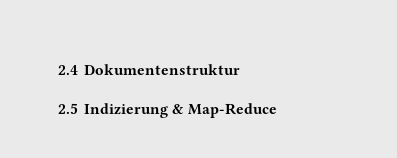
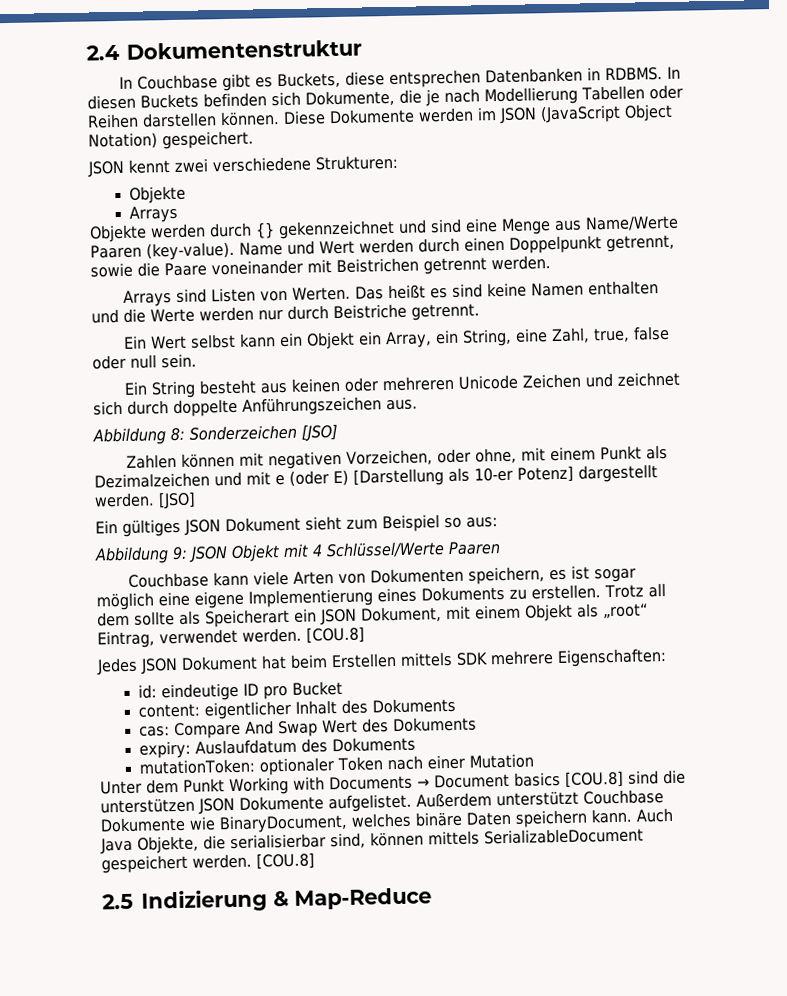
+ In Couchbase gibt es Buckets, diese entsprechen Datenbanken in RDBMS. In diesen Buckets befinden sich Dokumente, die je nach Modellierung Tabellen oder Reihen darstellen können. Diese Dokumente werden im JSON (JavaScript Object Notation) gespeichert.
+ JSON kennt zwei verschiedene Strukturen:
+ Objekte
+ Arrays
+ Objekte werden durch {} gekennzeichnet und sind eine Menge aus Name/Werte Paaren (key-value). Name und Wert werden durch einen Doppelpunkt getrennt, sowie die Paare voneinander mit Beistrichen getrennt werden.
+ Arrays sind Listen von Werten. Das heißt es sind keine Namen enthalten und die Werte werden nur durch Beistriche getrennt.
+ Ein Wert selbst kann ein Objekt ein Array, ein String, eine Zahl, true, false oder null sein.
+ Ein String besteht aus keinen oder mehreren Unicode Zeichen und zeichnet sich durch doppelte Anführungszeichen aus.
+ Abbildung 8: Sonderzeichen [JSO]
+ Zahlen können mit negativen Vorzeichen, oder ohne, mit einem Punkt als Dezimalzeichen und mit e (oder E) [Darstellung als 10-er Potenz] dargestellt werden. [JSO]
+ Ein gültiges JSON Dokument sieht zum Beispiel so aus:
+ Abbildung 9: JSON Objekt mit 4 Schlüssel/Werte Paaren
+ Couchbase kann viele Arten von Dokumenten speichern, es ist sogar möglich eine eigene Implementierung eines Dokuments zu erstellen. Trotz all dem sollte als Speicherart ein JSON Dokument, mit einem Objekt als „root“ Eintrag, verwendet werden. [COU.8]
+ Jedes JSON Dokument hat beim Erstellen mittels SDK mehrere Eigenschaften:
+ id: eindeutige ID pro Bucket
+ content: eigentlicher Inhalt des Dokuments
+ cas: Compare And Swap Wert des Dokuments
+ expiry: Auslaufdatum des Dokuments
+ mutationToken: optionaler Token nach einer Mutation
+ Unter dem Punkt Working with Documents → Document basics [COU.8] sind die unterstützen JSON Dokumente aufgelistet. Außerdem unterstützt Couchbase Dokumente wie BinaryDocument, welches binäre Daten speichern kann. Auch Java Objekte, die serialisierbar sind, können mittels SerializableDocument gespeichert werden. [COU.8]

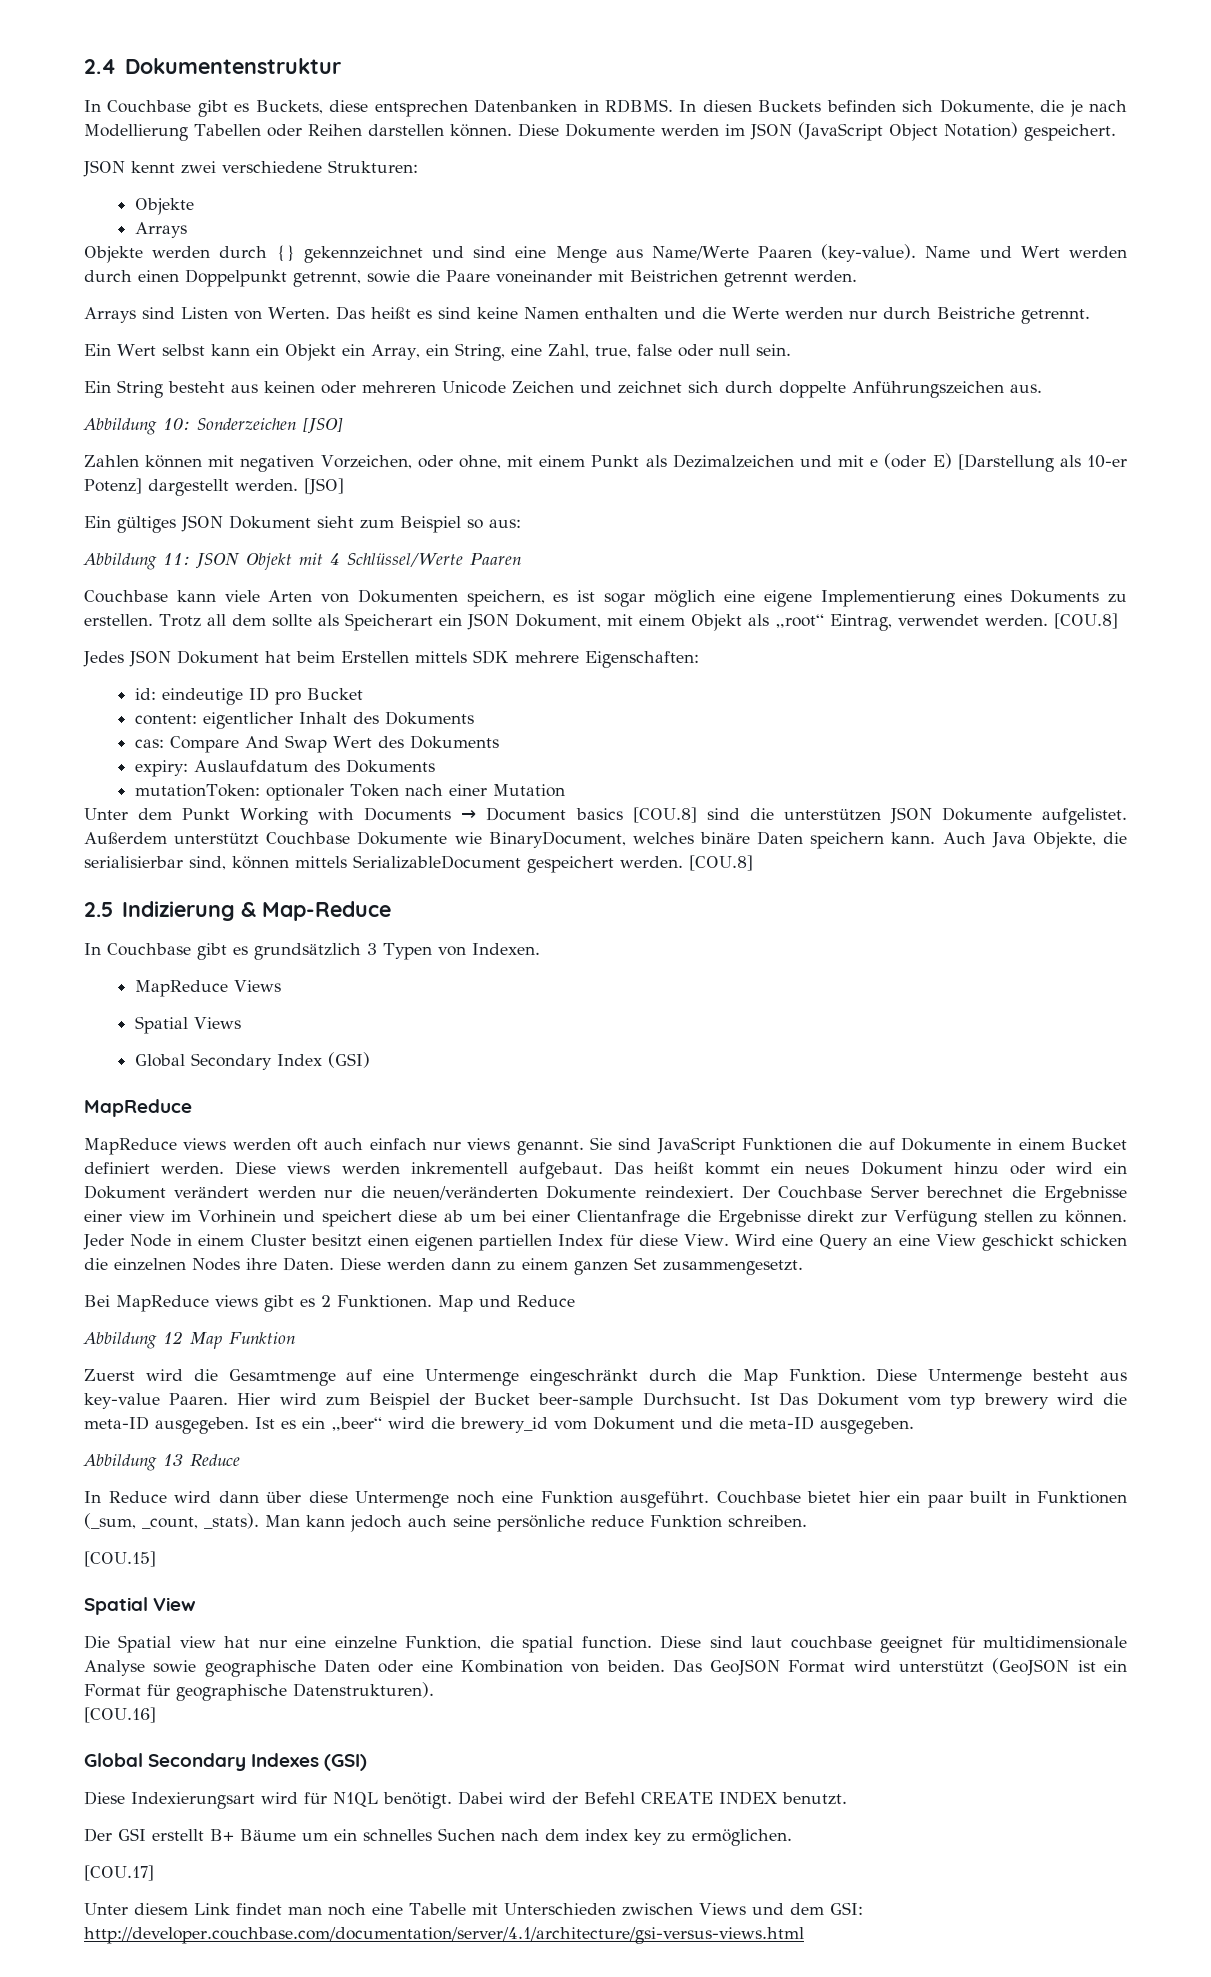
- Abbildung 8: Sonderzeichen [JSO]
+ Abbildung 10: Sonderzeichen [JSO]
- Abbildung 9: JSON Objekt mit 4 Schlüssel/Werte Paaren
+ Abbildung 11: JSON Objekt mit 4 Schlüssel/Werte Paaren
+ In Couchbase gibt es grundsätzlich 3 Typen von Indexen.
+ MapReduce Views
+ Spatial Views
+ Global Secondary Index (GSI)
+ MapReduce
+ MapReduce views werden oft auch einfach nur views genannt. Sie sind JavaScript Funktionen die auf Dokumente in einem Bucket definiert werden. Diese views werden inkrementell aufgebaut. Das heißt kommt ein neues Dokument hinzu oder wird ein Dokument verändert werden nur die neuen/veränderten Dokumente reindexiert. Der Couchbase Server berechnet die Ergebnisse einer view im Vorhinein und speichert diese ab um bei einer Clientanfrage die Ergebnisse direkt zur Verfügung stellen zu können. Jeder Node in einem Cluster besitzt einen eigenen partiellen Index für diese View. Wird eine Query an eine View geschickt schicken die einzelnen Nodes ihre Daten. Diese werden dann zu einem ganzen Set zusammengesetzt.
+ Bei MapReduce views gibt es 2 Funktionen. Map und Reduce
+ Abbildung 12 Map Funktion
+ Zuerst wird die Gesamtmenge auf eine Untermenge eingeschränkt durch die Map Funktion. Diese Untermenge besteht aus key-value Paaren. Hier wird zum Beispiel der Bucket beer-sample Durchsucht. Ist Das Dokument vom typ brewery wird die meta-ID ausgegeben. Ist es ein „beer“ wird die brewery_id vom Dokument und die meta-ID ausgegeben.
+ Abbildung 13 Reduce
+ In Reduce wird dann über diese Untermenge noch eine Funktion ausgeführt. Couchbase bietet hier ein paar built in Funktionen (_sum, _count, _stats). Man kann jedoch auch seine persönliche reduce Funktion schreiben.
+ [COU.15]
+ Spatial View
+ Die Spatial view hat nur eine einzelne Funktion, die spatial function. Diese sind laut couchbase geeignet für multidimensionale Analyse sowie geographische Daten oder eine Kombination von beiden. Das GeoJSON Format wird unterstützt (GeoJSON ist ein Format für geographische Datenstrukturen).
+ [COU.16]
+ Global Secondary Indexes (GSI)
+ Diese Indexierungsart wird für N1QL benötigt. Dabei wird der Befehl CREATE INDEX benutzt.
+ Der GSI erstellt B+ Bäume um ein schnelles Suchen nach dem index key zu ermöglichen.
+ [COU.17]
+ Unter diesem Link findet man noch eine Tabelle mit Unterschieden zwischen Views und dem GSI: http://developer.couchbase.com/documentation/server/4.1/architecture/gsi-versus-views.html

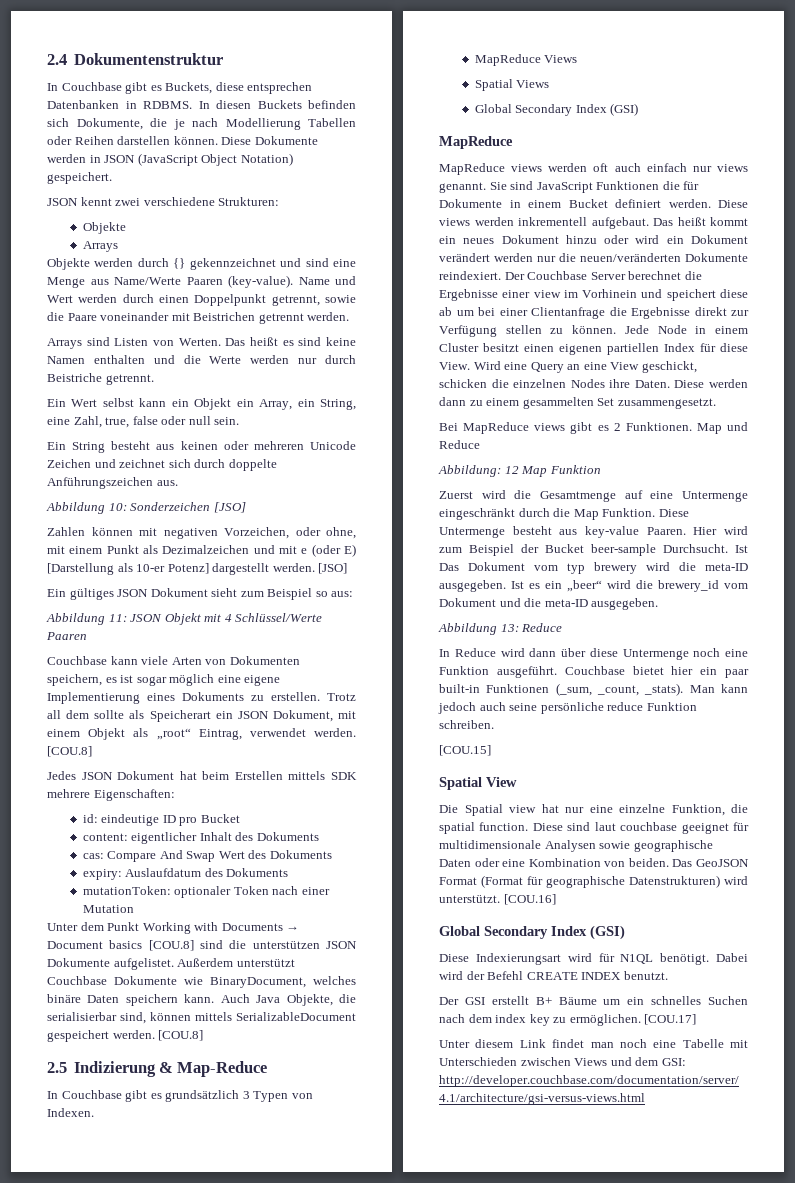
- Diese Dokumente werden im JSON (JavaScript Object Notation) gespeichert.
+ Diese Dokumente werden in JSON (JavaScript Object Notation) gespeichert.
- Sie sind JavaScript Funktionen die auf Dokumente in einem Bucket definiert werden.
+ Sie sind JavaScript Funktionen die für Dokumente in einem Bucket definiert werden.
- Jeder Node in einem Cluster besitzt einen eigenen partiellen Index für diese View.
+ Jede Node in einem Cluster besitzt einen eigenen partiellen Index für diese View.
- Wird eine Query an eine View geschickt schicken die einzelnen Nodes ihre Daten.
+ Wird eine Query an eine View geschickt, schicken die einzelnen Nodes ihre Daten.
- Diese werden dann zu einem ganzen Set zusammengesetzt.
+ Diese werden dann zu einem gesammelten Set zusammengesetzt.
- Abbildung 12 Map Funktion
+ Abbildung: 12 Map Funktion
- Abbildung 13 Reduce
+ Abbildung 13: Reduce
- Couchbase bietet hier ein paar built in Funktionen (_sum, _count, _stats).
+ Couchbase bietet hier ein paar built-in Funktionen (_sum, _count, _stats).
- Diese sind laut couchbase geeignet für multidimensionale Analyse sowie geographische Daten oder eine Kombination von beiden.
+ Diese sind laut couchbase geeignet für multidimensionale Analysen sowie geographische Daten oder eine Kombination von beiden.
- Das GeoJSON Format wird unterstützt (GeoJSON ist ein Format für geographische Datenstrukturen).
- [COU.16]
- Global Secondary Indexes (GSI)
+ Das GeoJSON Format (Format für geographische Datenstrukturen) wird unterstützt. [COU.16]
+ Global Secondary Index (GSI)
- Der GSI erstellt B+ Bäume um ein schnelles Suchen nach dem index key zu ermöglichen.
- [COU.17]
+ Der GSI erstellt B+ Bäume um ein schnelles Suchen nach dem index key zu ermöglichen. [COU.17]

